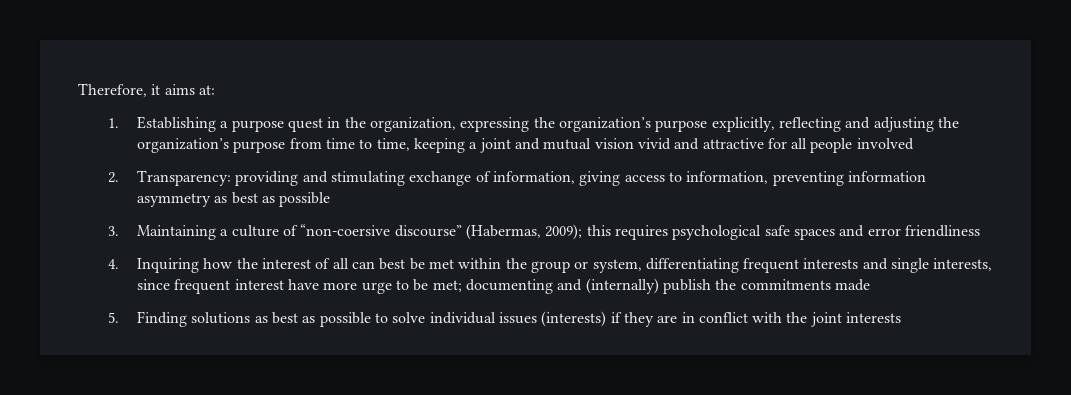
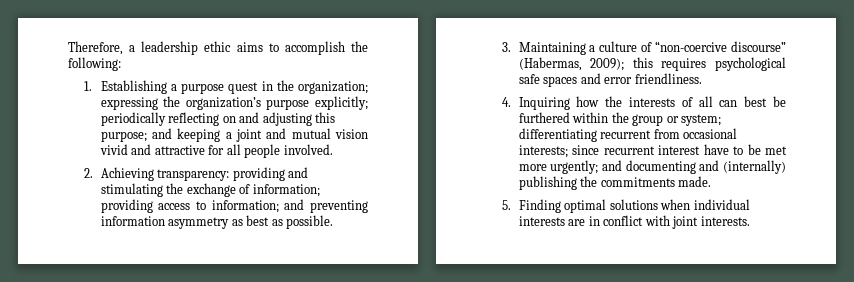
- Therefore, it aims at:
+ Therefore, a leadership ethic aims to accomplish the following:
- 1. Establishing a purpose quest in the organization, expressing the organization’s purpose explicitly, reflecting and adjusting the organization’s purpose from time to time, keeping a joint and mutual vision vivid and attractive for all people involved
+ 1. Establishing a purpose quest in the organization; expressing the organization’s purpose explicitly; periodically reflecting on and adjusting this purpose; and keeping a joint and mutual vision vivid and attractive for all people involved.
- 2. Transparency: providing and stimulating exchange of information, giving access to information, preventing information asymmetry as best as possible
+ 2. Achieving transparency: providing and stimulating the exchange of information; providing access to information; and preventing information asymmetry as best as possible.
- 3. Maintaining a culture of “non-coersive discourse” (Habermas, 2009); this requires psychological safe spaces and error friendliness
+ 3. Maintaining a culture of “non-coercive discourse” (Habermas, 2009); this requires psychological safe spaces and error friendliness.
- 4. Inquiring how the interest of all can best be met within the group or system, differentiating frequent interests and single interests, since frequent interest have more urge to be met; documenting and (internally) publish the commitments made
+ 4. Inquiring how the interests of all can best be furthered within the group or system; differentiating recurrent from occasional interests; since recurrent interest have to be met more urgently; and documenting and (internally) publishing the commitments made.
- 5. Finding solutions as best as possible to solve individual issues (interests) if they are in conflict with the joint interests
+ 5. Finding optimal solutions when individual interests are in conflict with joint interests.

